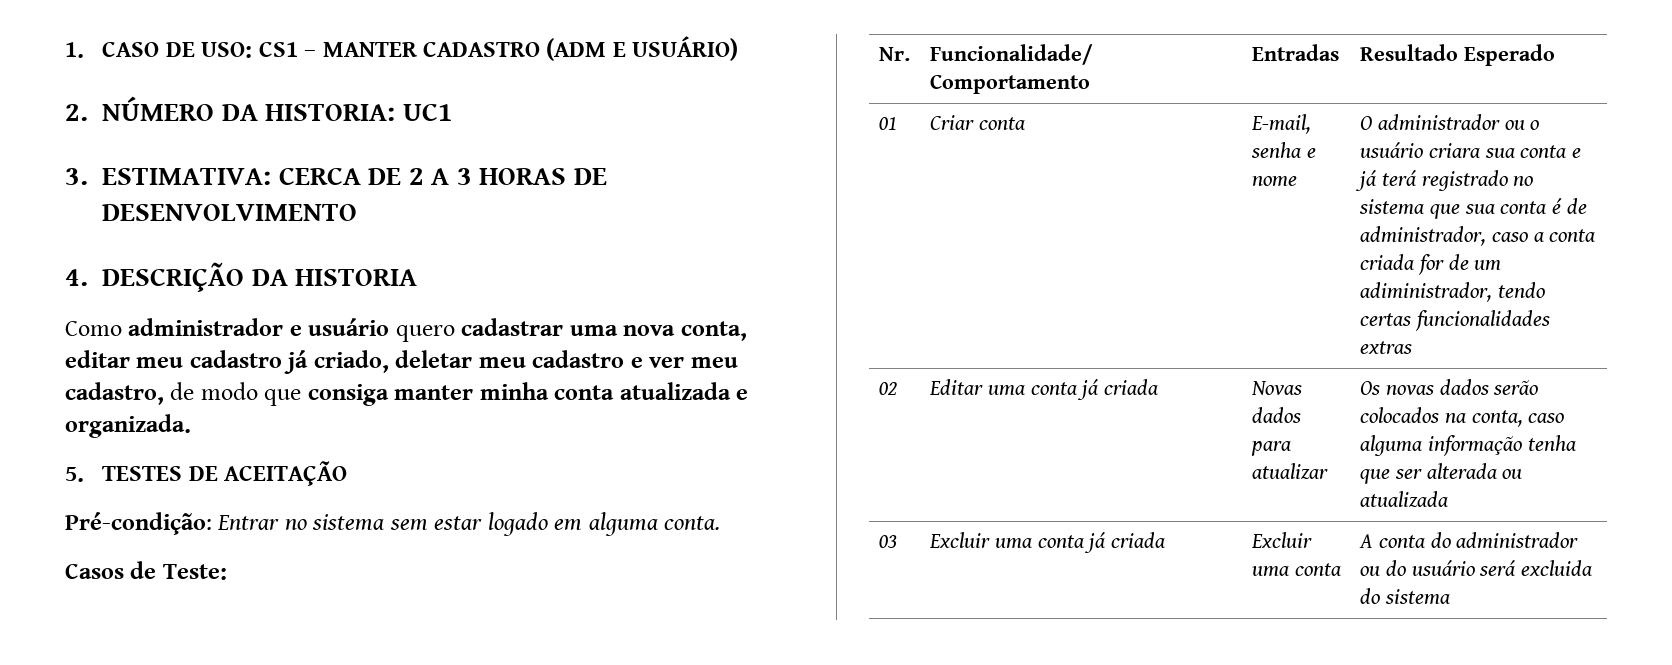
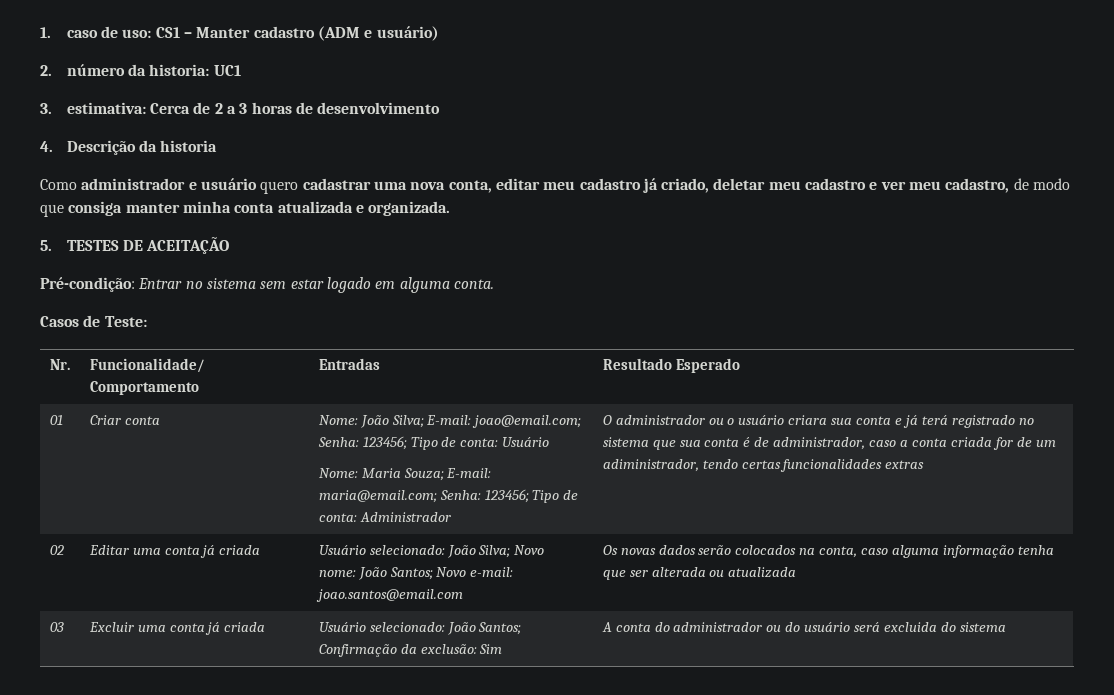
- 1. CASO DE USO: CS1 – MANTER CADASTRO (ADM E USUÁRIO)
- 2. NÚMERO DA HISTORIA: UC1
- 3. ESTIMATIVA: CERCA DE 2 A 3 HORAS DE DESENVOLVIMENTO
- 4. DESCRIÇÃO DA HISTORIA
+ 1. caso de uso: CS1 – Manter cadastro (ADM e usuário)
+ 2. número da historia: UC1
+ 3. estimativa: Cerca de 2 a 3 horas de desenvolvimento
+ 4. Descrição da historia
- E-mail, senha e nome
+ Nome: João Silva; E-mail: joao@email.com; Senha: 123456; Tipo de conta: Usuário
+ Nome: Maria Souza; E-mail: maria@email.com; Senha: 123456; Tipo de conta: Administrador
- 02 | Editar uma conta já criada | Novas dados para atualizar | Os novas dados serão colocados na conta, caso alguma informação tenha que ser alterada ou atualizada
+ 02 | Editar uma conta já criada | Usuário selecionado: João Silva; Novo nome: João Santos; Novo e-mail: joao.santos@email.com | Os novas dados serão colocados na conta, caso alguma informação tenha que ser alterada ou atualizada
- 03 | Excluir uma conta já criada | Excluir uma conta | A conta do administrador ou do usuário será excluida do sistema
+ 03 | Excluir uma conta já criada | Usuário selecionado: João Santos; Confirmação da exclusão: Sim | A conta do administrador ou do usuário será excluida do sistema

